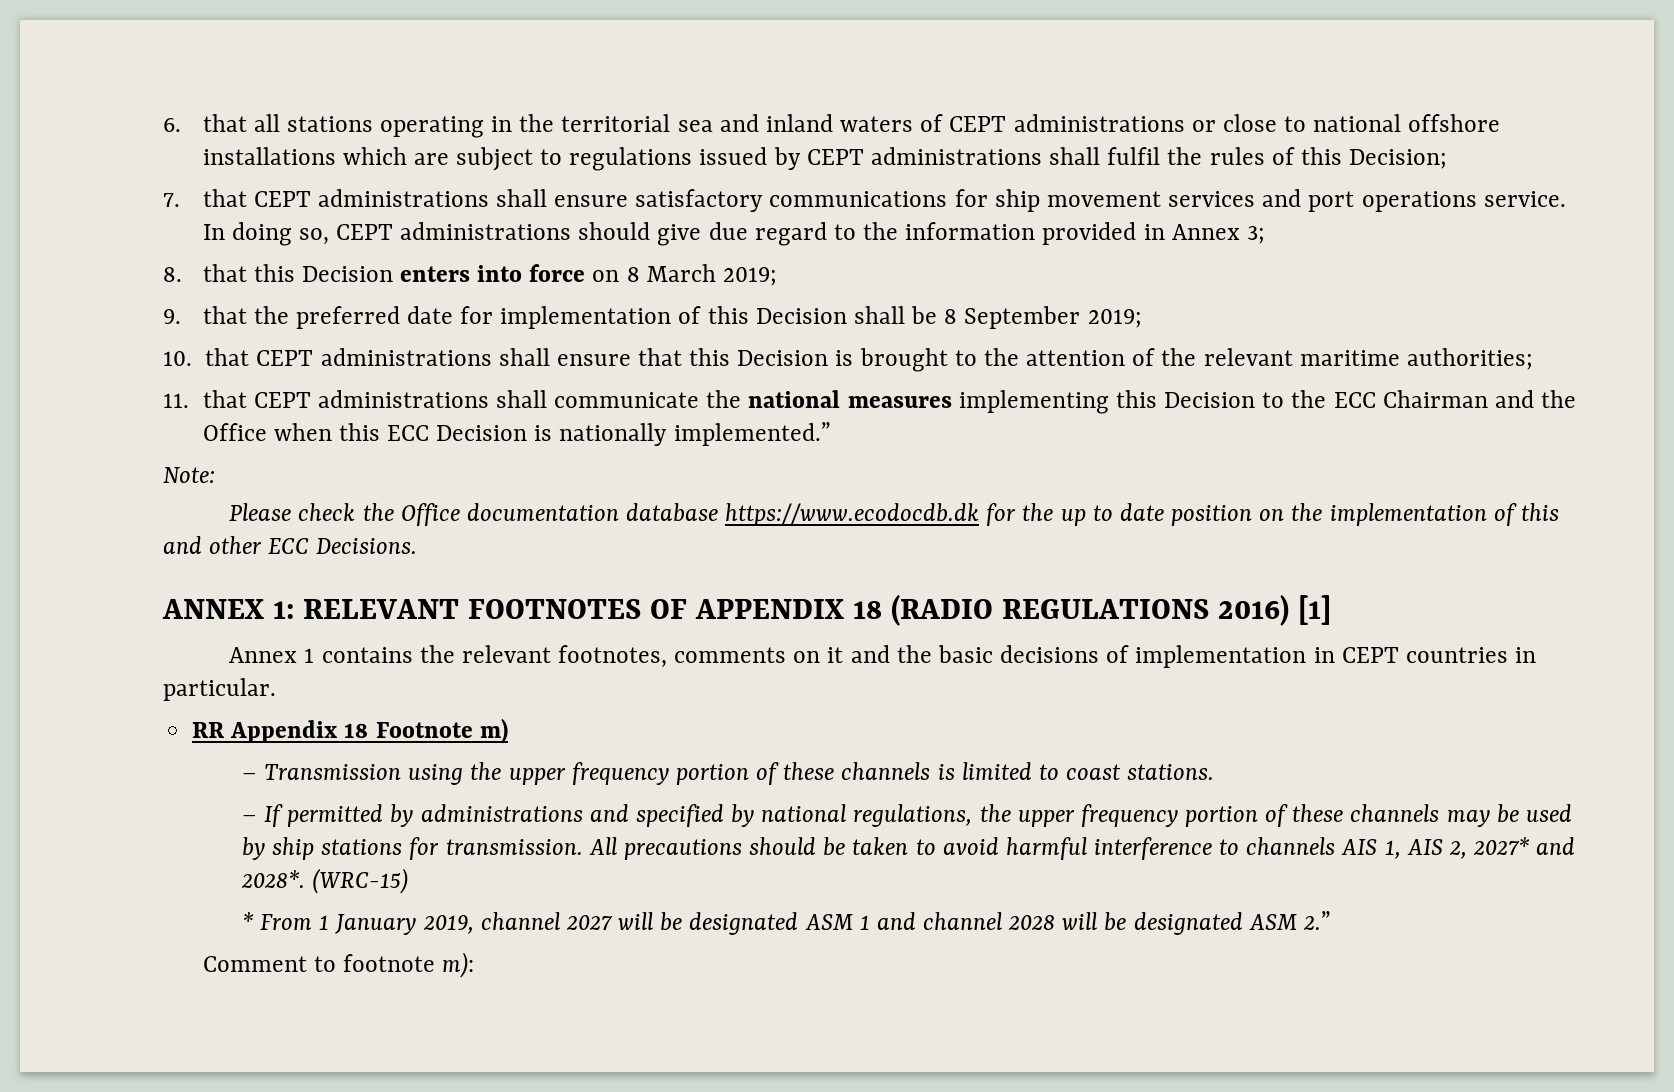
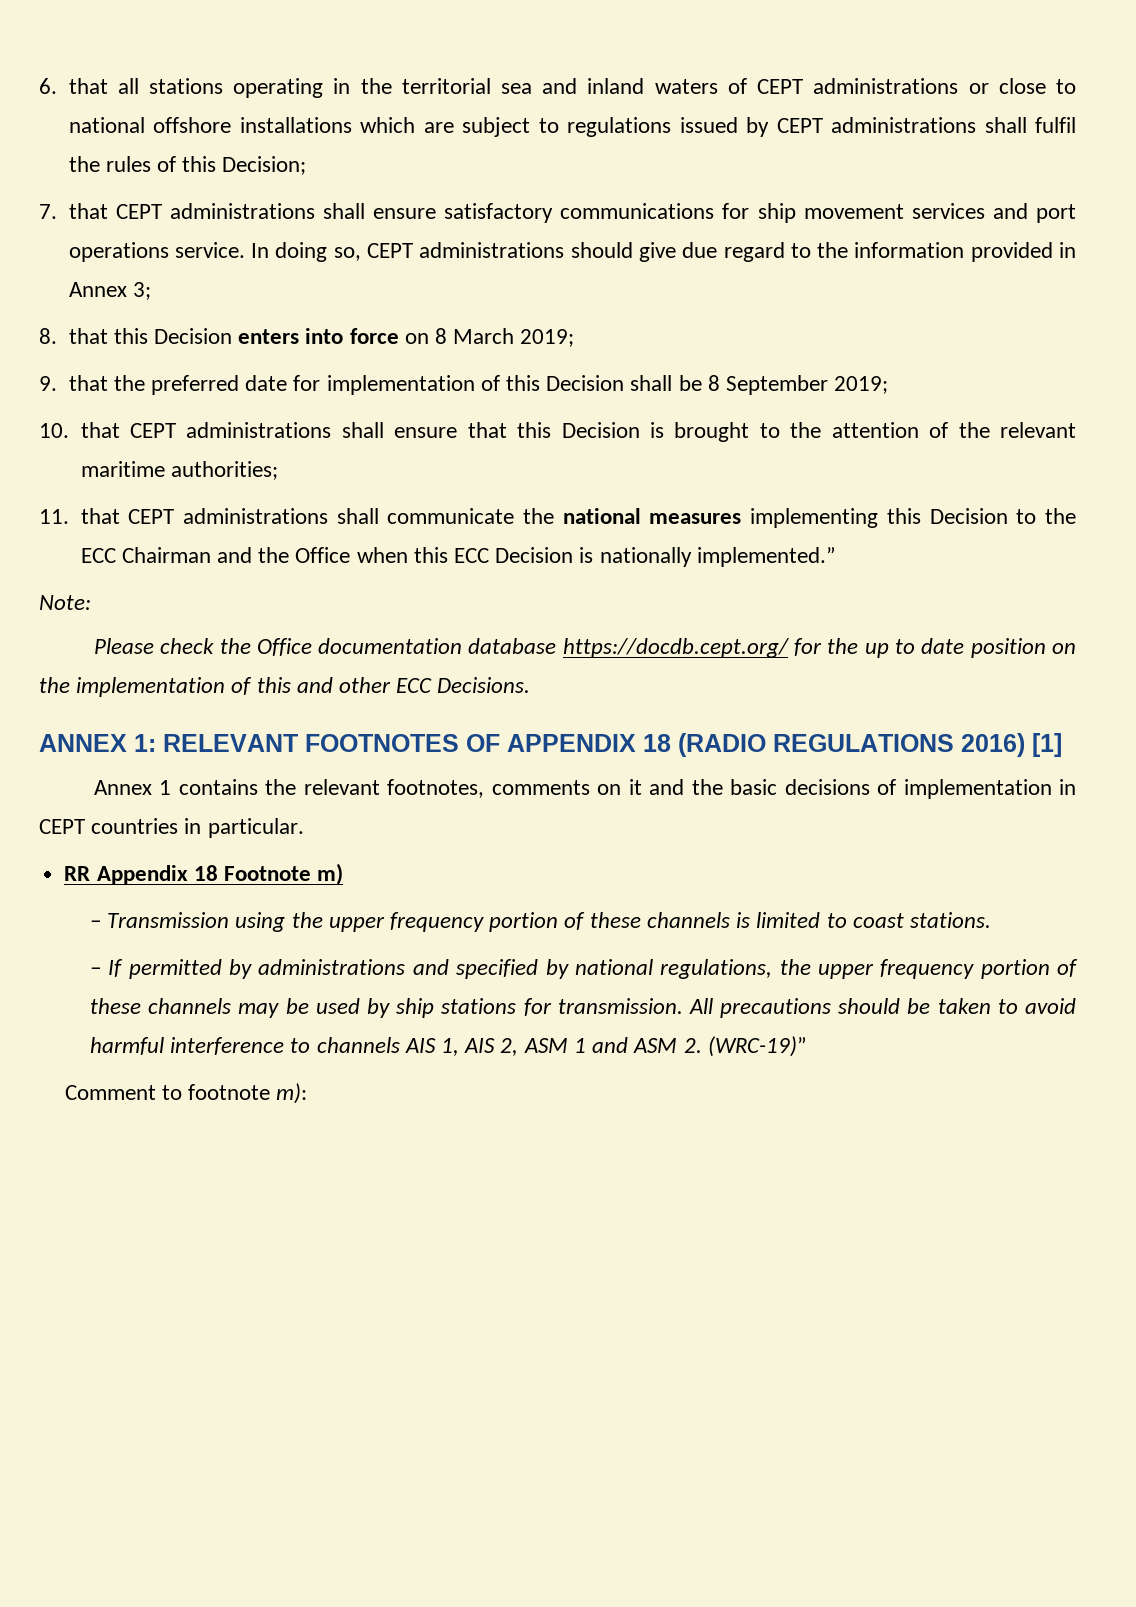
- Please check the Office documentation database https://www.ecodocdb.dk for the up to date position on the implementation of this and other ECC Decisions.
+ Please check the Office documentation database https://docdb.cept.org/ for the up to date position on the implementation of this and other ECC Decisions.
- All precautions should be taken to avoid harmful interference to channels AIS 1, AIS 2, 2027* and 2028*. (WRC-15)
- * From 1 January 2019, channel 2027 will be designated ASM 1 and channel 2028 will be designated ASM 2.”
+ All precautions should be taken to avoid harmful interference to channels AIS 1, AIS 2, ASM 1 and ASM 2. (WRC-19)”

